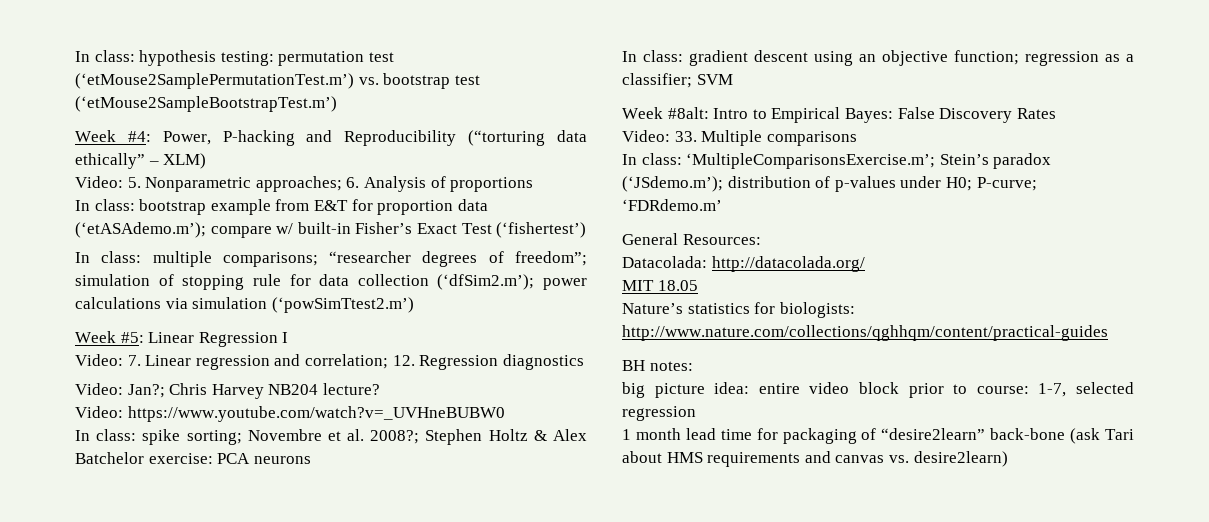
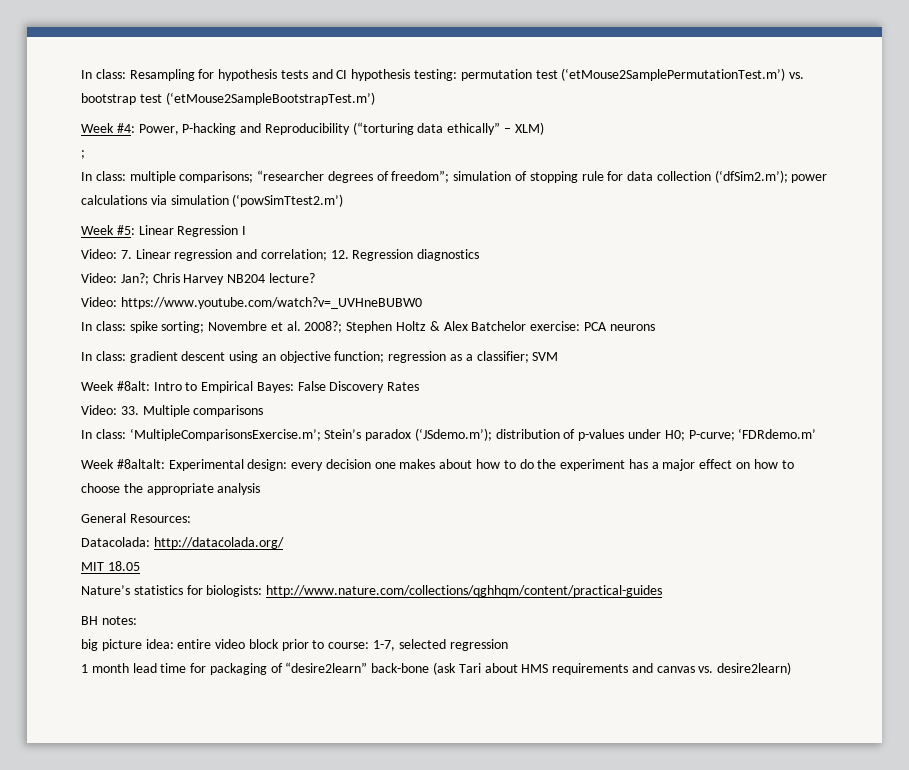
- In class: hypothesis testing: permutation test (‘etMouse2SamplePermutationTest.m’) vs. bootstrap test (‘etMouse2SampleBootstrapTest.m’)
+ In class: Resampling for hypothesis tests and CI hypothesis testing: permutation test (‘etMouse2SamplePermutationTest.m’) vs. bootstrap test (‘etMouse2SampleBootstrapTest.m’)
- Video: 5. Nonparametric approaches; 6. Analysis of proportions
- In class: bootstrap example from E&T for proportion data (‘etASAdemo.m’); compare w/ built-in Fisher’s Exact Test (‘fishertest’)
+ ;
+ Week #8altalt: Experimental design: every decision one makes about how to do the experiment has a major effect on how to choose the appropriate analysis

